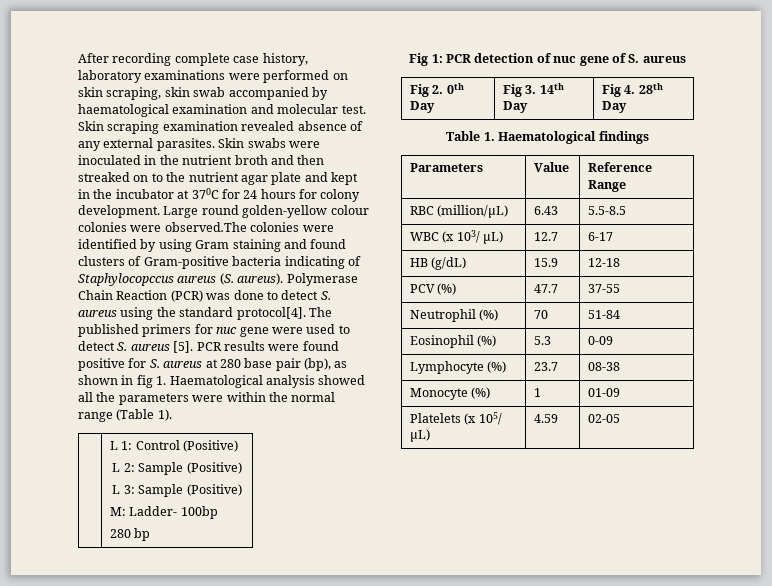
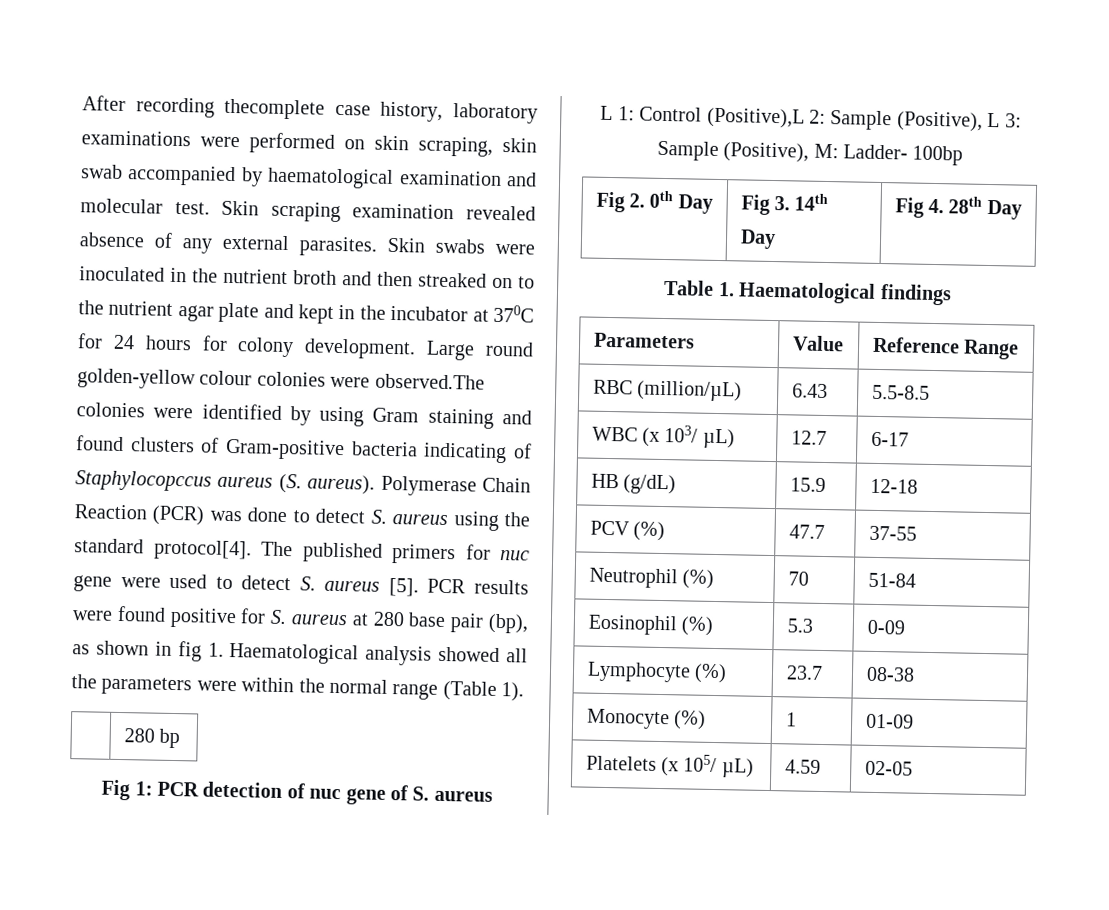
- After recording complete case history, laboratory examinations were performed on skin scraping, skin swab accompanied by haematological examination and molecular test.
+ After recording thecomplete case history, laboratory examinations were performed on skin scraping, skin swab accompanied by haematological examination and molecular test.
- | L 1: Control (Positive)
- L 2: Sample (Positive)
- L 3: Sample (Positive)
- M: Ladder- 100bp
- 280 bp
+ | 280 bp
+ L 1: Control (Positive),L 2: Sample (Positive), L 3: Sample (Positive), M: Ladder- 100bp

